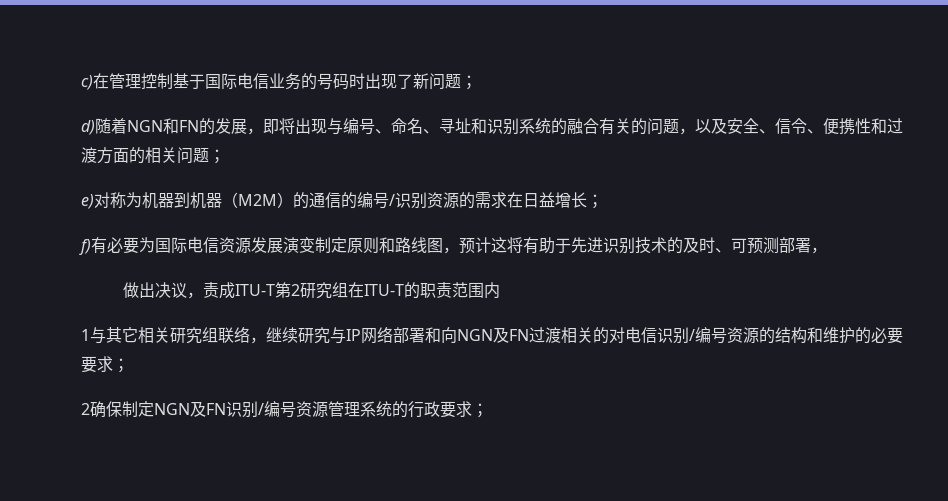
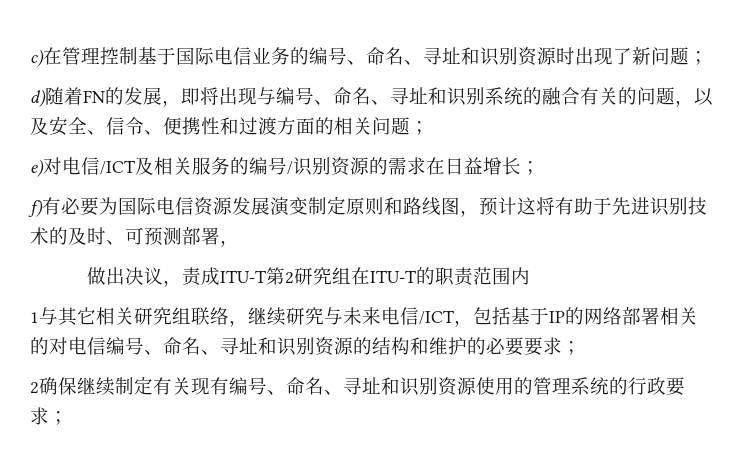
- c)在管理控制基于国际电信业务的号码时出现了新问题；
+ c)在管理控制基于国际电信业务的编号、命名、寻址和识别资源时出现了新问题；
- d)随着NGN和FN的发展，即将出现与编号、命名、寻址和识别系统的融合有关的问题，以及安全、信令、便携性和过渡方面的相关问题；
+ d)随着FN的发展，即将出现与编号、命名、寻址和识别系统的融合有关的问题，以及安全、信令、便携性和过渡方面的相关问题；
- e)对称为机器到机器（M2M）的通信的编号/识别资源的需求在日益增长；
+ e)对电信/ICT及相关服务的编号/识别资源的需求在日益增长；
- 1与其它相关研究组联络，继续研究与IP网络部署和向NGN及FN过渡相关的对电信识别/编号资源的结构和维护的必要要求；
+ 1与其它相关研究组联络，继续研究与未来电信/ICT，包括基于IP的网络部署相关的对电信编号、命名、寻址和识别资源的结构和维护的必要要求；
- 2确保制定NGN及FN识别/编号资源管理系统的行政要求；
+ 2确保继续制定有关现有编号、命名、寻址和识别资源使用的管理系统的行政要求；

